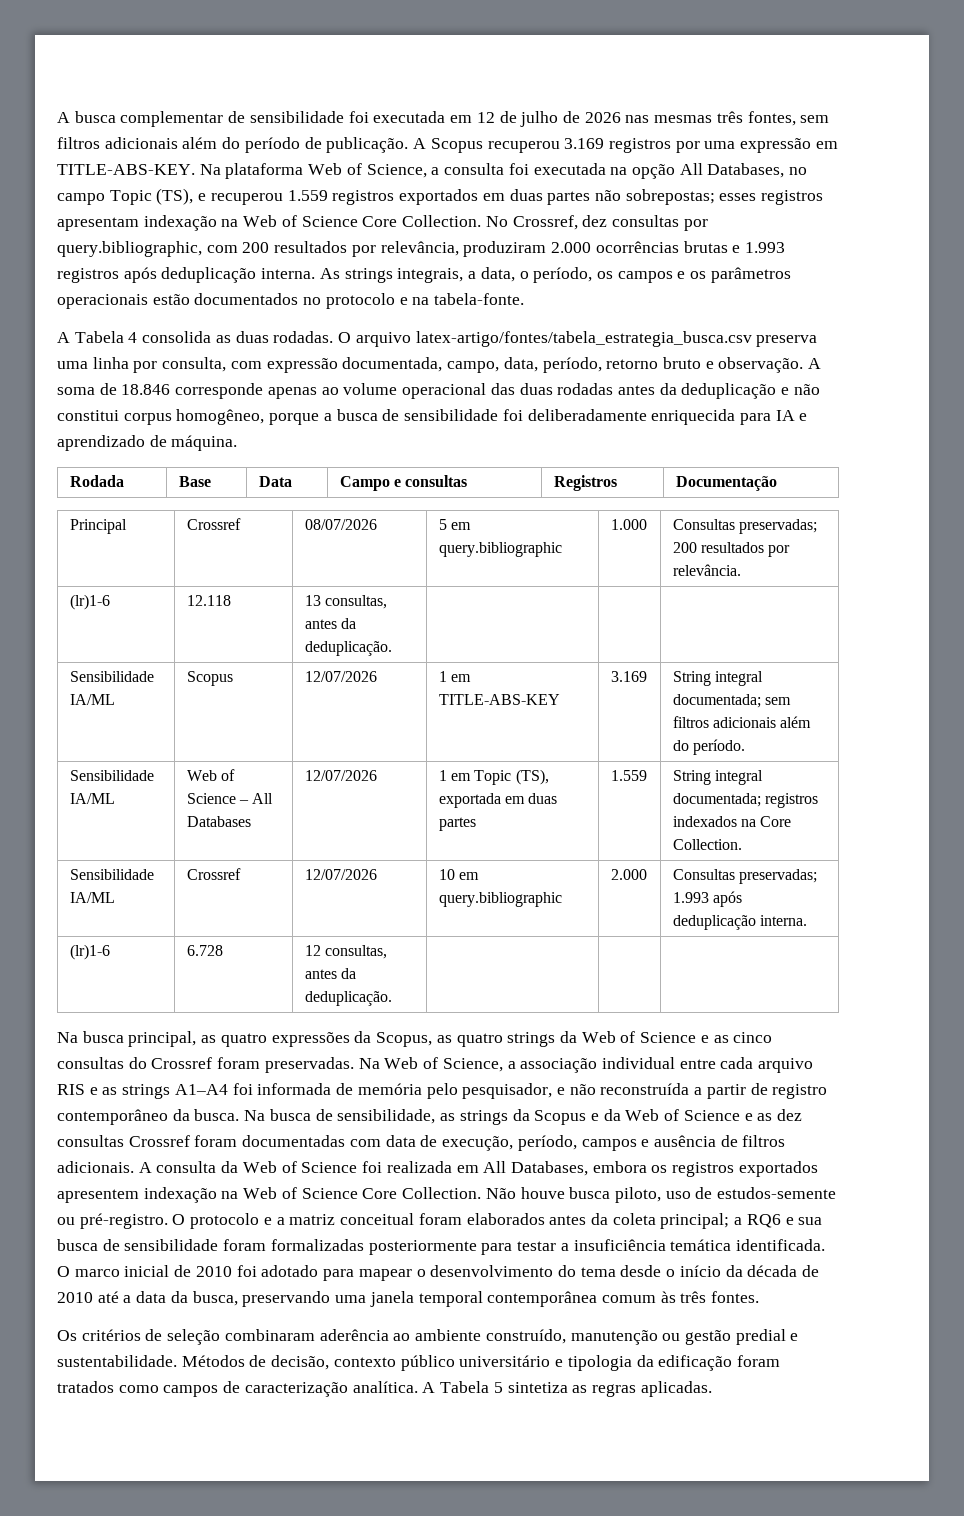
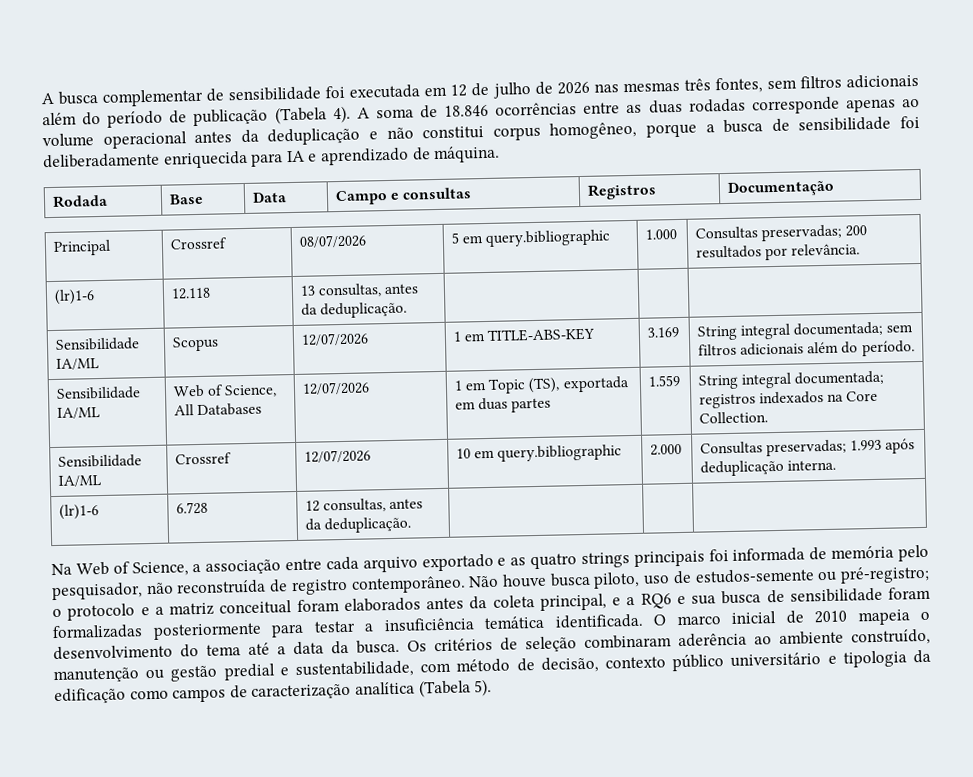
- A busca complementar de sensibilidade foi executada em 12 de julho de 2026 nas mesmas três fontes, sem filtros adicionais além do período de publicação. A Scopus recuperou 3.169 registros por uma expressão em TITLE-ABS-KEY. Na plataforma Web of Science, a consulta foi executada na opção All Databases, no campo Topic (TS), e recuperou 1.559 registros exportados em duas partes não sobrepostas; esses registros apresentam indexação na Web of Science Core Collection. No Crossref, dez consultas por query.bibliographic, com 200 resultados por relevância, produziram 2.000 ocorrências brutas e 1.993 registros após deduplicação interna. As strings integrais, a data, o período, os campos e os parâmetros operacionais estão documentados no protocolo e na tabela-fonte.
- A Tabela 4 consolida as duas rodadas. O arquivo latex-artigo/fontes/tabela_estrategia_busca.csv preserva uma linha por consulta, com expressão documentada, campo, data, período, retorno bruto e observação. A soma de 18.846 corresponde apenas ao volume operacional das duas rodadas antes da deduplicação e não constitui corpus homogêneo, porque a busca de sensibilidade foi deliberadamente enriquecida para IA e aprendizado de máquina.
+ A busca complementar de sensibilidade foi executada em 12 de julho de 2026 nas mesmas três fontes, sem filtros adicionais além do período de publicação (Tabela 4). A soma de 18.846 ocorrências entre as duas rodadas corresponde apenas ao volume operacional antes da deduplicação e não constitui corpus homogêneo, porque a busca de sensibilidade foi deliberadamente enriquecida para IA e aprendizado de máquina.
- Sensibilidade IA/ML | Web of Science – All Databases | 12/07/2026 | 1 em Topic (TS), exportada em duas partes | 1.559 | String integral documentada; registros indexados na Core Collection.
+ Sensibilidade IA/ML | Web of Science, All Databases | 12/07/2026 | 1 em Topic (TS), exportada em duas partes | 1.559 | String integral documentada; registros indexados na Core Collection.
- Na busca principal, as quatro expressões da Scopus, as quatro strings da Web of Science e as cinco consultas do Crossref foram preservadas. Na Web of Science, a associação individual entre cada arquivo RIS e as strings A1–A4 foi informada de memória pelo pesquisador, e não reconstruída a partir de registro contemporâneo da busca. Na busca de sensibilidade, as strings da Scopus e da Web of Science e as dez consultas Crossref foram documentadas com data de execução, período, campos e ausência de filtros adicionais. A consulta da Web of Science foi realizada em All Databases, embora os registros exportados apresentem indexação na Web of Science Core Collection.
+ Na Web of Science, a associação entre cada arquivo exportado e as quatro strings principais foi informada de memória pelo pesquisador, não reconstruída de registro contemporâneo.
- Não houve busca piloto, uso de estudos-semente ou pré-registro. O protocolo e a matriz conceitual foram elaborados antes da coleta principal; a RQ6 e sua busca de sensibilidade foram formalizadas posteriormente para testar a insuficiência temática identificada.
+ Não houve busca piloto, uso de estudos-semente ou pré-registro; o protocolo e a matriz conceitual foram elaborados antes da coleta principal, e a RQ6 e sua busca de sensibilidade foram formalizadas posteriormente para testar a insuficiência temática identificada.
- O marco inicial de 2010 foi adotado para mapear o desenvolvimento do tema desde o início da década de 2010 até a data da busca, preservando uma janela temporal contemporânea comum às três fontes.
- Os critérios de seleção combinaram aderência ao ambiente construído, manutenção ou gestão predial e sustentabilidade. Métodos de decisão, contexto público universitário e tipologia da edificação foram tratados como campos de caracterização analítica. A Tabela 5 sintetiza as regras aplicadas.
+ O marco inicial de 2010 mapeia o desenvolvimento do tema até a data da busca. Os critérios de seleção combinaram aderência ao ambiente construído, manutenção ou gestão predial e sustentabilidade, com método de decisão, contexto público universitário e tipologia da edificação como campos de caracterização analítica (Tabela 5).

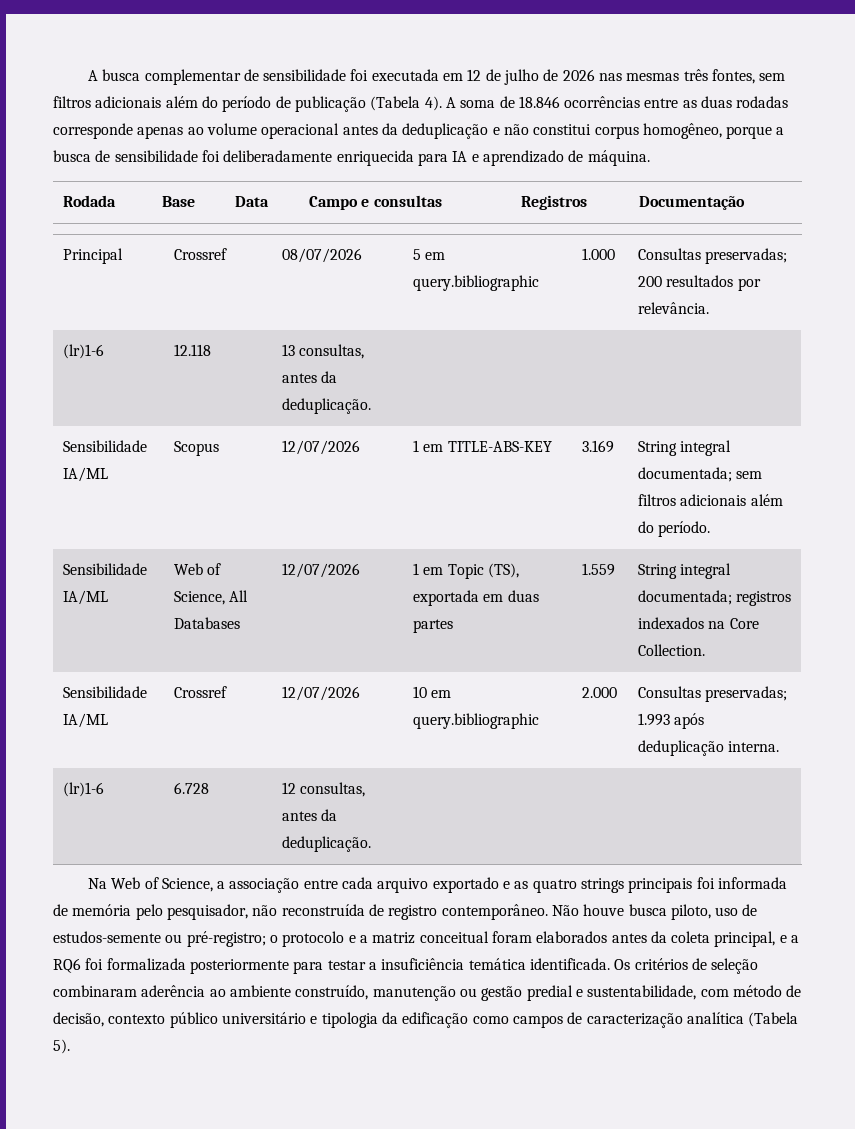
- Não houve busca piloto, uso de estudos-semente ou pré-registro; o protocolo e a matriz conceitual foram elaborados antes da coleta principal, e a RQ6 e sua busca de sensibilidade foram formalizadas posteriormente para testar a insuficiência temática identificada.
+ Não houve busca piloto, uso de estudos-semente ou pré-registro; o protocolo e a matriz conceitual foram elaborados antes da coleta principal, e a RQ6 foi formalizada posteriormente para testar a insuficiência temática identificada.
- O marco inicial de 2010 mapeia o desenvolvimento do tema até a data da busca.

